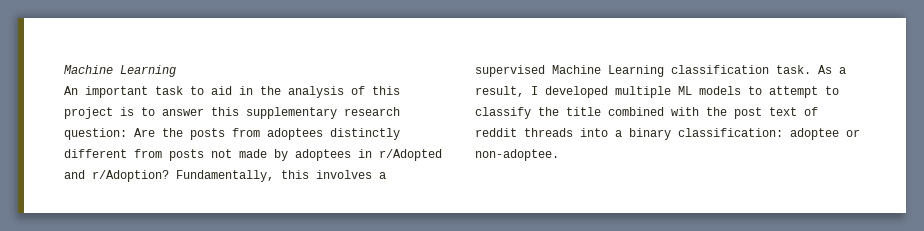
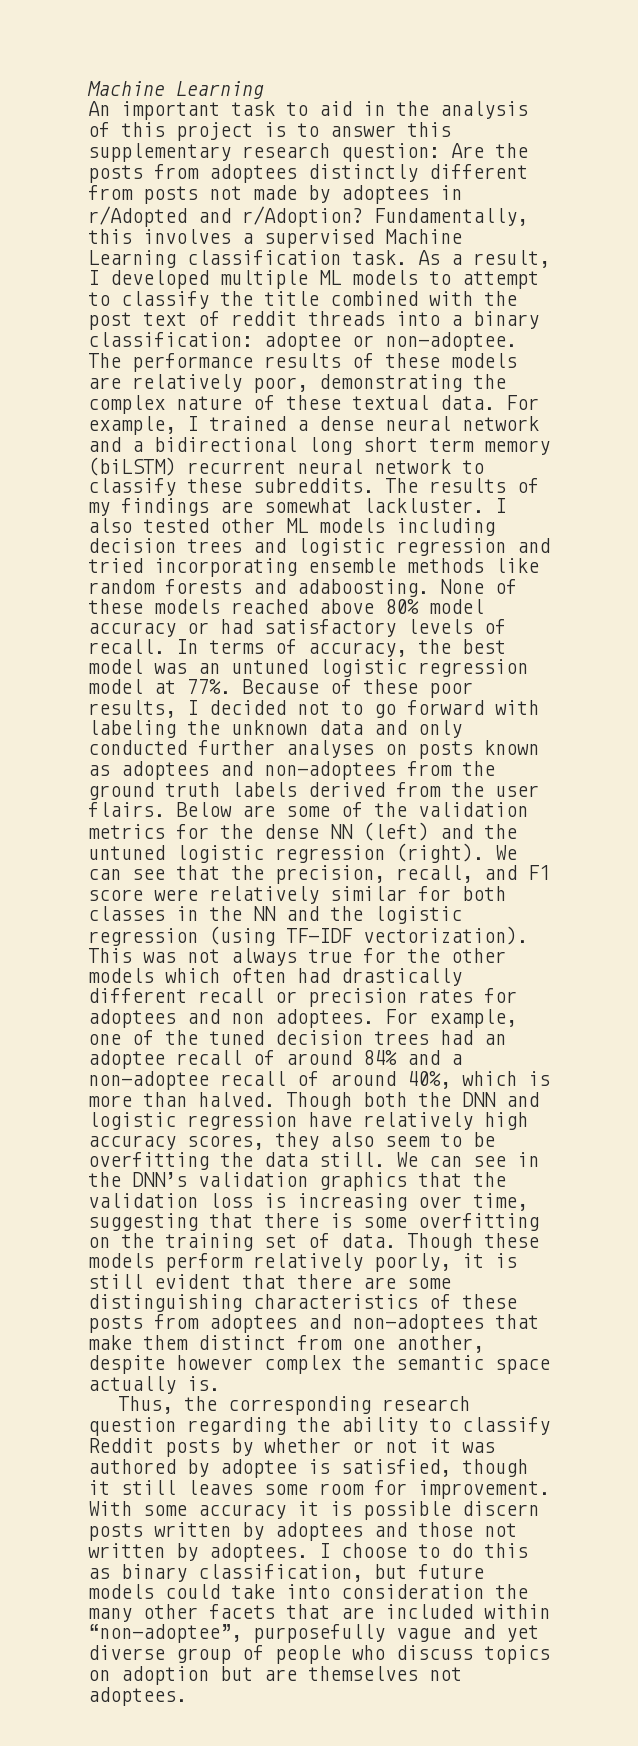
+ The performance results of these models are relatively poor, demonstrating the complex nature of these textual data. For example, I trained a dense neural network and a bidirectional long short term memory (biLSTM) recurrent neural network to classify these subreddits. The results of my findings are somewhat lackluster. I also tested other ML models including decision trees and logistic regression and tried incorporating ensemble methods like random forests and adaboosting. None of these models reached above 80% model accuracy or had satisfactory levels of recall. In terms of accuracy, the best model was an untuned logistic regression model at 77%. Because of these poor results, I decided not to go forward with labeling the unknown data and only conducted further analyses on posts known as adoptees and non-adoptees from the ground truth labels derived from the user flairs. Below are some of the validation metrics for the dense NN (left) and the untuned logistic regression (right). We can see that the precision, recall, and F1 score were relatively similar for both classes in the NN and the logistic regression (using TF-IDF vectorization). This was not always true for the other models which often had drastically different recall or precision rates for adoptees and non adoptees. For example, one of the tuned decision trees had an adoptee recall of around 84% and a non-adoptee recall of around 40%, which is more than halved. Though both the DNN and logistic regression have relatively high accuracy scores, they also seem to be overfitting the data still. We can see in the DNN’s validation graphics that the validation loss is increasing over time, suggesting that there is some overfitting on the training set of data. Though these models perform relatively poorly, it is still evident that there are some distinguishing characteristics of these posts from adoptees and non-adoptees that make them distinct from one another, despite however complex the semantic space actually is.
+ Thus, the corresponding research question regarding the ability to classify Reddit posts by whether or not it was authored by adoptee is satisfied, though it still leaves some room for improvement. With some accuracy it is possible discern posts written by adoptees and those not written by adoptees. I choose to do this as binary classification, but future models could take into consideration the many other facets that are included within “non-adoptee”, purposefully vague and yet diverse group of people who discuss topics on adoption but are themselves not adoptees.

